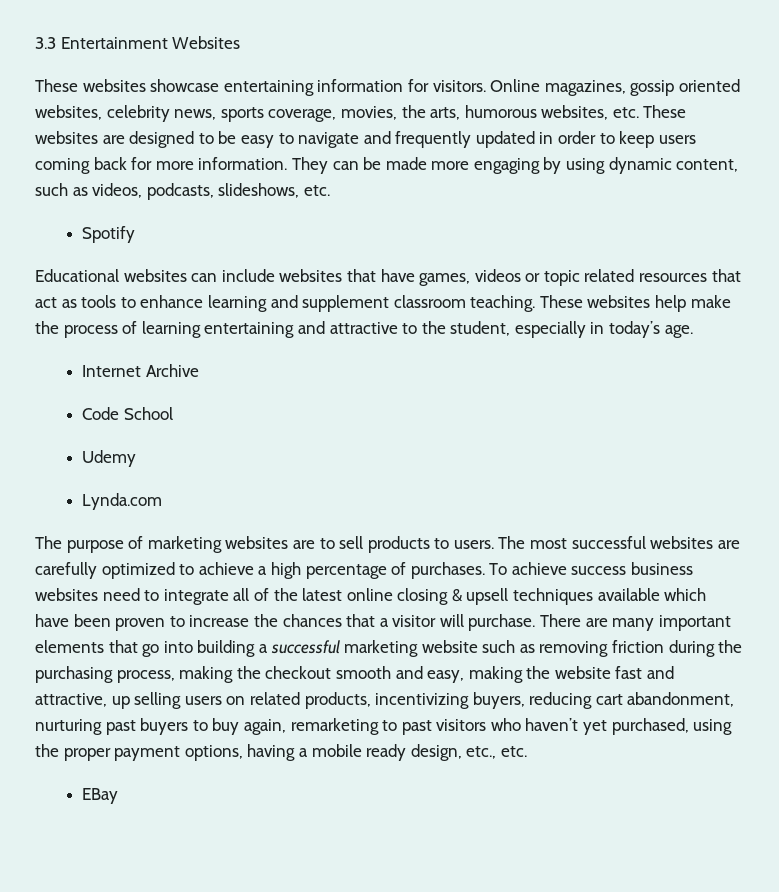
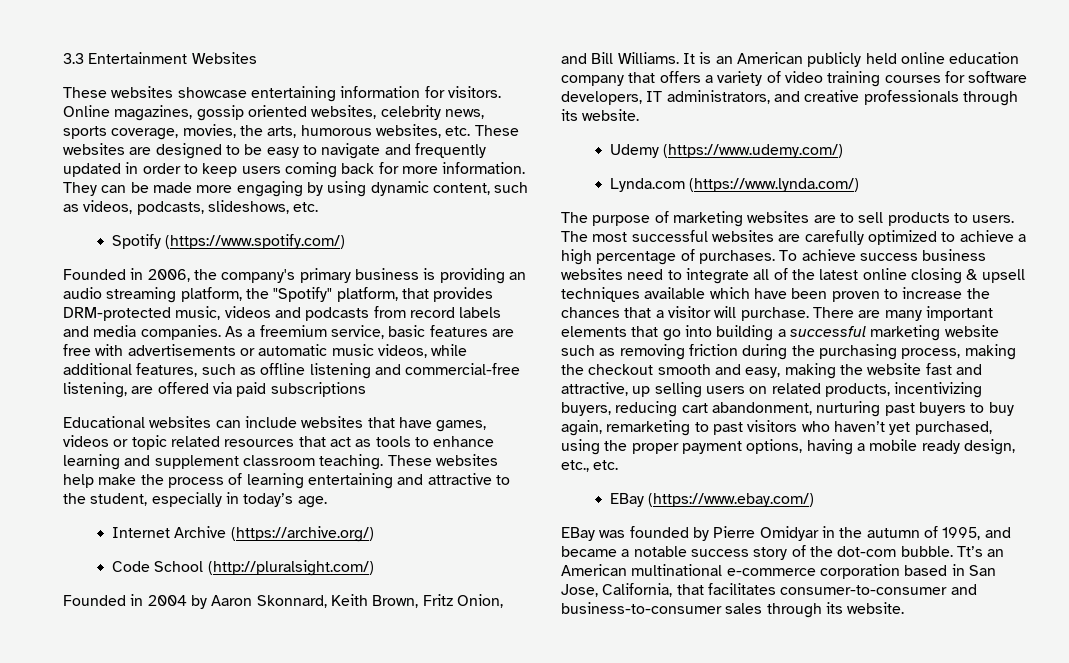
- Spotify
+ Spotify (https://www.spotify.com/)
+ Founded in 2006, the company's primary business is providing an audio streaming platform, the "Spotify" platform, that provides DRM-protected music, videos and podcasts from record labels and media companies. As a freemium service, basic features are free with advertisements or automatic music videos, while additional features, such as offline listening and commercial-free listening, are offered via paid subscriptions
- Internet Archive
+ Internet Archive (https://archive.org/)
- Code School
+ Code School (http://pluralsight.com/)
+ Founded in 2004 by Aaron Skonnard, Keith Brown, Fritz Onion, and Bill Williams. It is an American publicly held online education company that offers a variety of video training courses for software developers, IT administrators, and creative professionals through its website.
- Udemy
+ Udemy (https://www.udemy.com/)
- Lynda.com
+ Lynda.com (https://www.lynda.com/)
- EBay
+ EBay (https://www.ebay.com/)
+ EBay was founded by Pierre Omidyar in the autumn of 1995, and became a notable success story of the dot-com bubble. Tt’s an American multinational e-commerce corporation based in San Jose, California, that facilitates consumer-to-consumer and business-to-consumer sales through its website.

